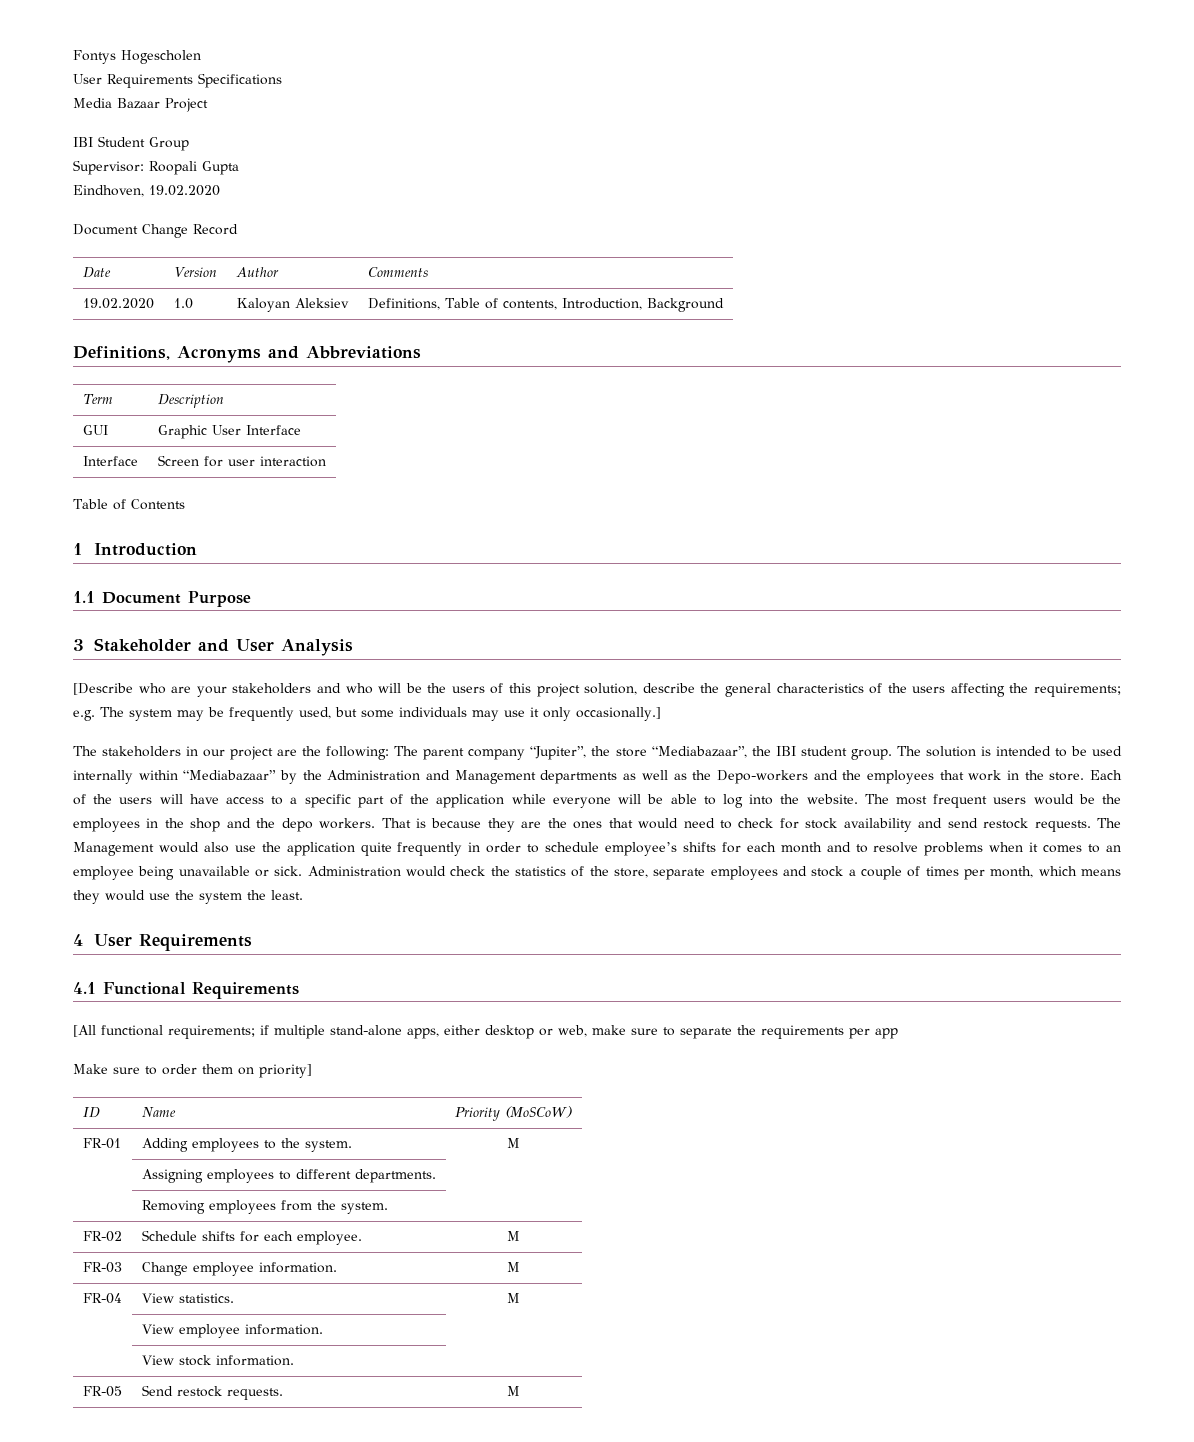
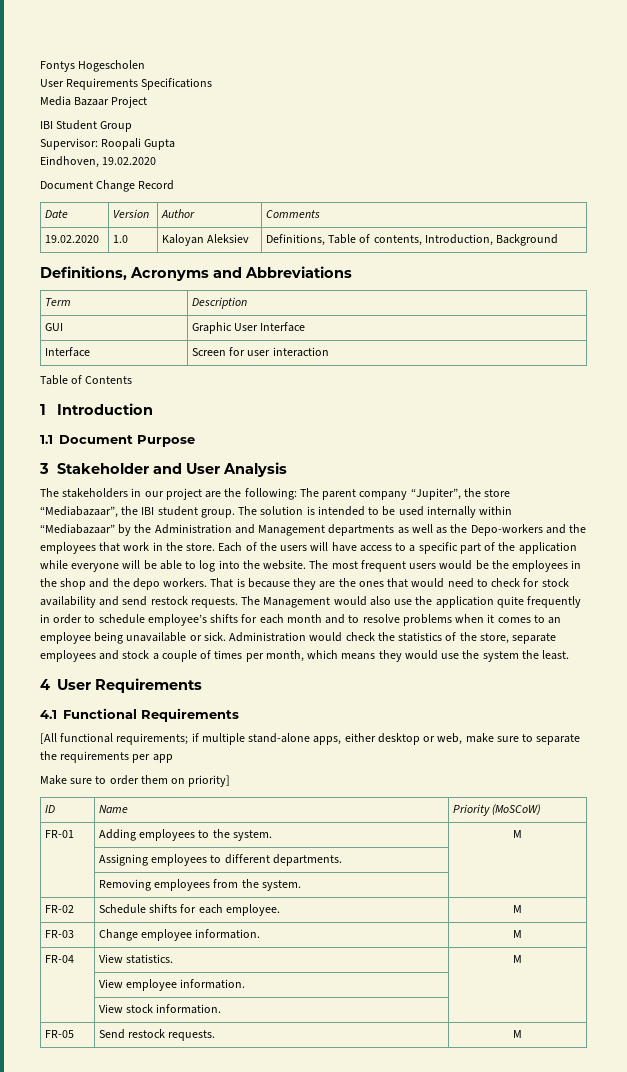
- [Describe who are your stakeholders and who will be the users of this project solution, describe the general characteristics of the users affecting the requirements; e.g. The system may be frequently used, but some individuals may use it only occasionally.]

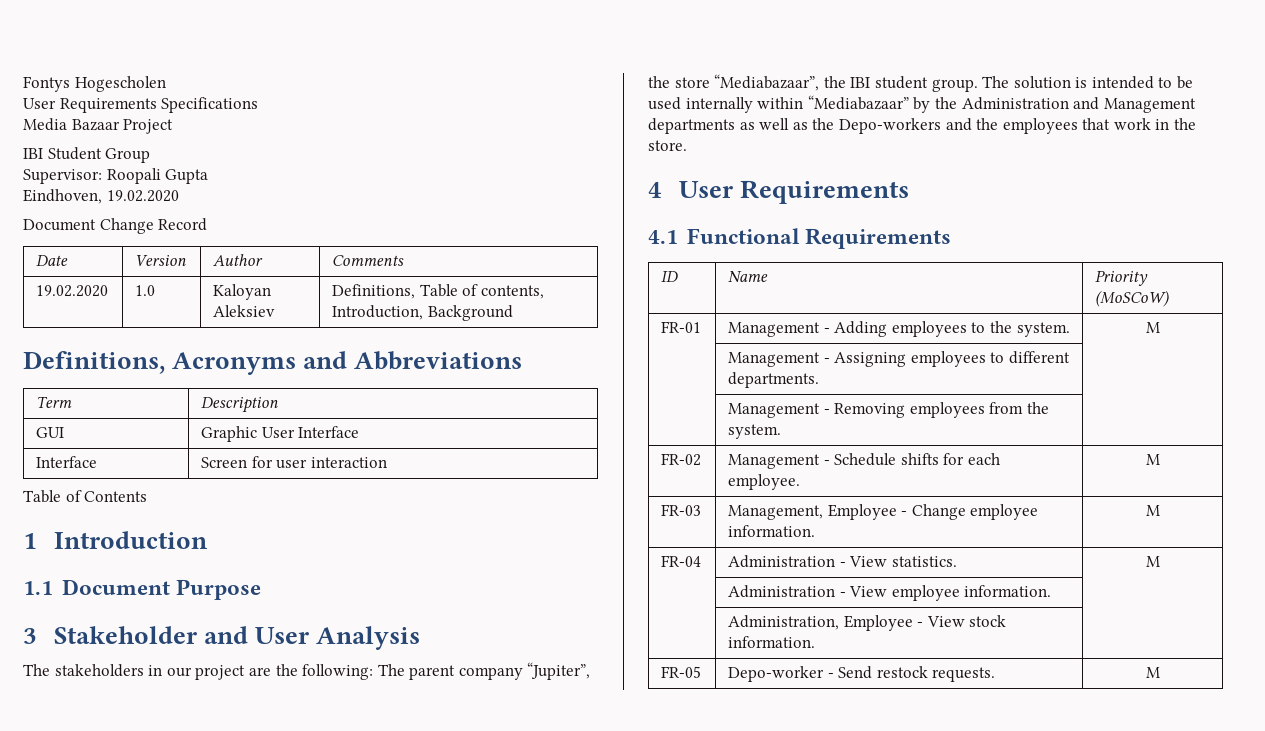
- Each of the users will have access to a specific part of the application while everyone will be able to log into the website. The most frequent users would be the employees in the shop and the depo workers. That is because they are the ones that would need to check for stock availability and send restock requests. The Management would also use the application quite frequently in order to schedule employee’s shifts for each month and to resolve problems when it comes to an employee being unavailable or sick. Administration would check the statistics of the store, separate employees and stock a couple of times per month, which means they would use the system the least.
- [All functional requirements; if multiple stand-alone apps, either desktop or web, make sure to separate the requirements per app
- Make sure to order them on priority]
- FR-01 | Adding employees to the system. | M
+ FR-01 | Management - Adding employees to the system. | M
- | Assigning employees to different departments. |
+ | Management - Assigning employees to different departments. |
- | Removing employees from the system. |
+ | Management - Removing employees from the system. |
- FR-02 | Schedule shifts for each employee. | M
+ FR-02 | Management - Schedule shifts for each employee. | M
- FR-03 | Change employee information. | M
+ FR-03 | Management, Employee - Change employee information. | M
- FR-04 | View statistics. | M
+ FR-04 | Administration - View statistics. | M
- | View employee information. |
+ | Administration - View employee information. |
- | View stock information. |
+ | Administration, Employee - View stock information. |
- FR-05 | Send restock requests. | M
+ FR-05 | Depo-worker - Send restock requests. | M

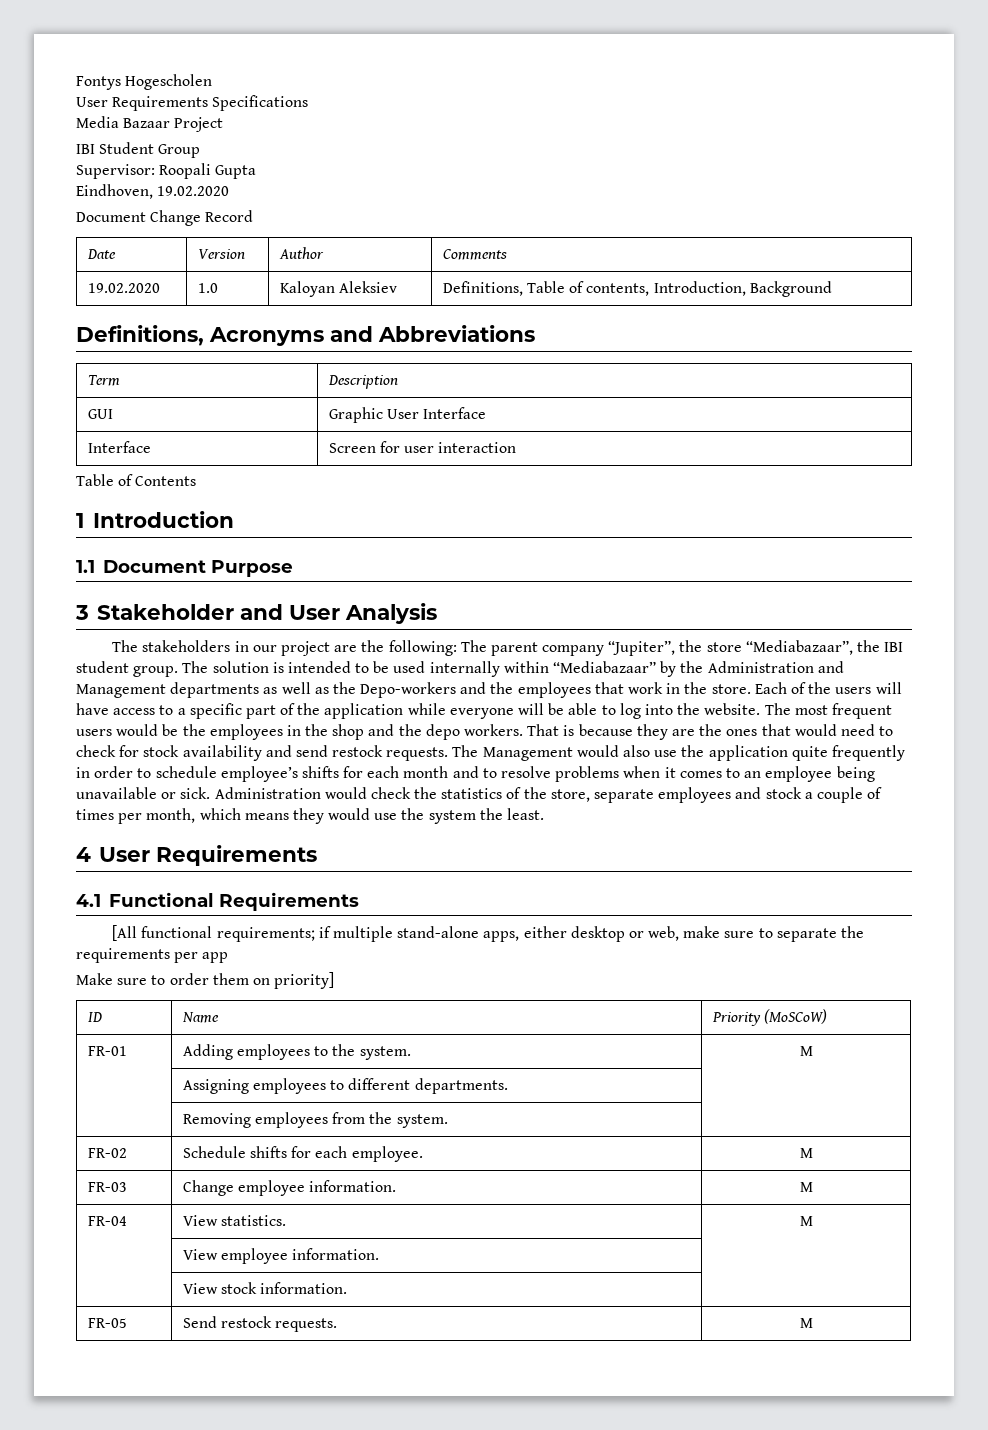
+ Each of the users will have access to a specific part of the application while everyone will be able to log into the website. The most frequent users would be the employees in the shop and the depo workers. That is because they are the ones that would need to check for stock availability and send restock requests. The Management would also use the application quite frequently in order to schedule employee’s shifts for each month and to resolve problems when it comes to an employee being unavailable or sick. Administration would check the statistics of the store, separate employees and stock a couple of times per month, which means they would use the system the least.
+ [All functional requirements; if multiple stand-alone apps, either desktop or web, make sure to separate the requirements per app
+ Make sure to order them on priority]
- FR-01 | Management - Adding employees to the system. | M
+ FR-01 | Adding employees to the system. | M
- | Management - Assigning employees to different departments. |
+ | Assigning employees to different departments. |
- | Management - Removing employees from the system. |
+ | Removing employees from the system. |
- FR-02 | Management - Schedule shifts for each employee. | M
+ FR-02 | Schedule shifts for each employee. | M
- FR-03 | Management, Employee - Change employee information. | M
+ FR-03 | Change employee information. | M
- FR-04 | Administration - View statistics. | M
+ FR-04 | View statistics. | M
- | Administration - View employee information. |
+ | View employee information. |
- | Administration, Employee - View stock information. |
+ | View stock information. |
- FR-05 | Depo-worker - Send restock requests. | M
+ FR-05 | Send restock requests. | M

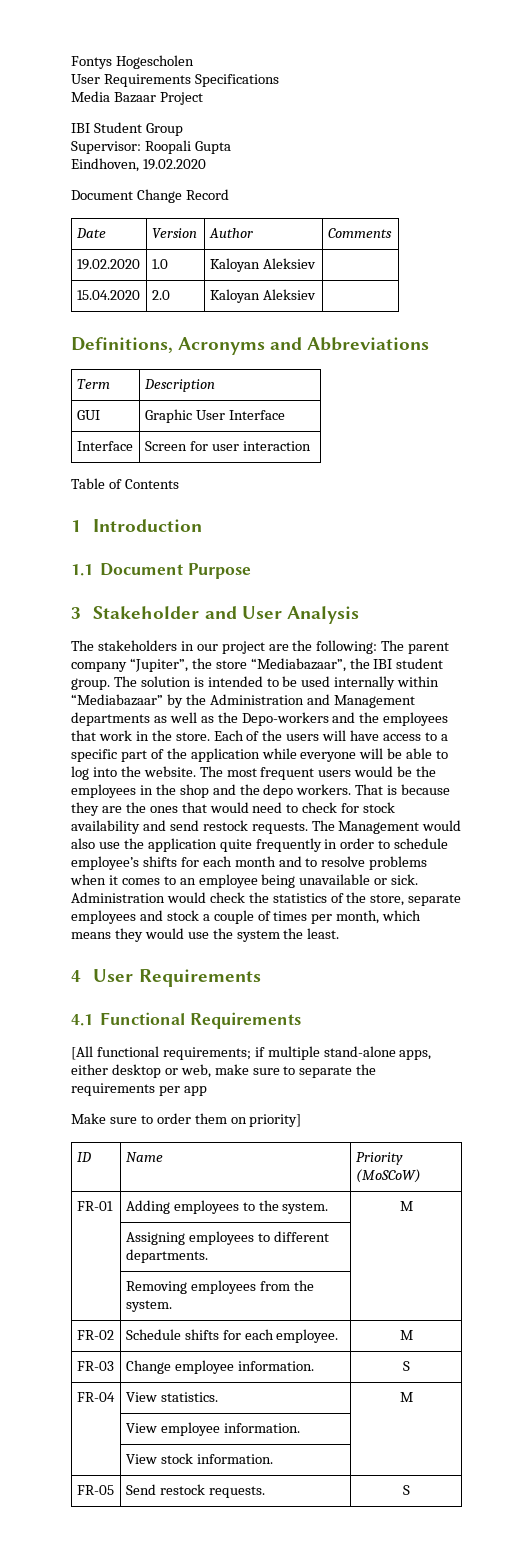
- 19.02.2020 | 1.0 | Kaloyan Aleksiev | Definitions, Table of contents, Introduction, Background
+ 19.02.2020 | 1.0 | Kaloyan Aleksiev |
+ 15.04.2020 | 2.0 | Kaloyan Aleksiev |
- FR-03 | Change employee information. | M
+ FR-03 | Change employee information. | S
- FR-05 | Send restock requests. | M
+ FR-05 | Send restock requests. | S

